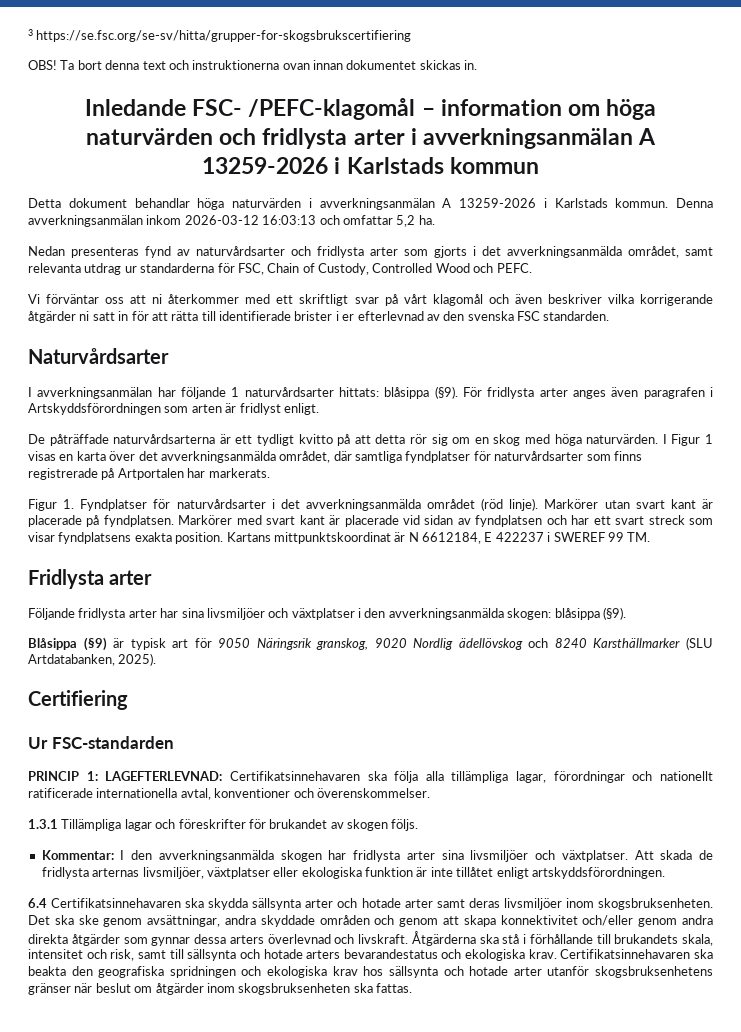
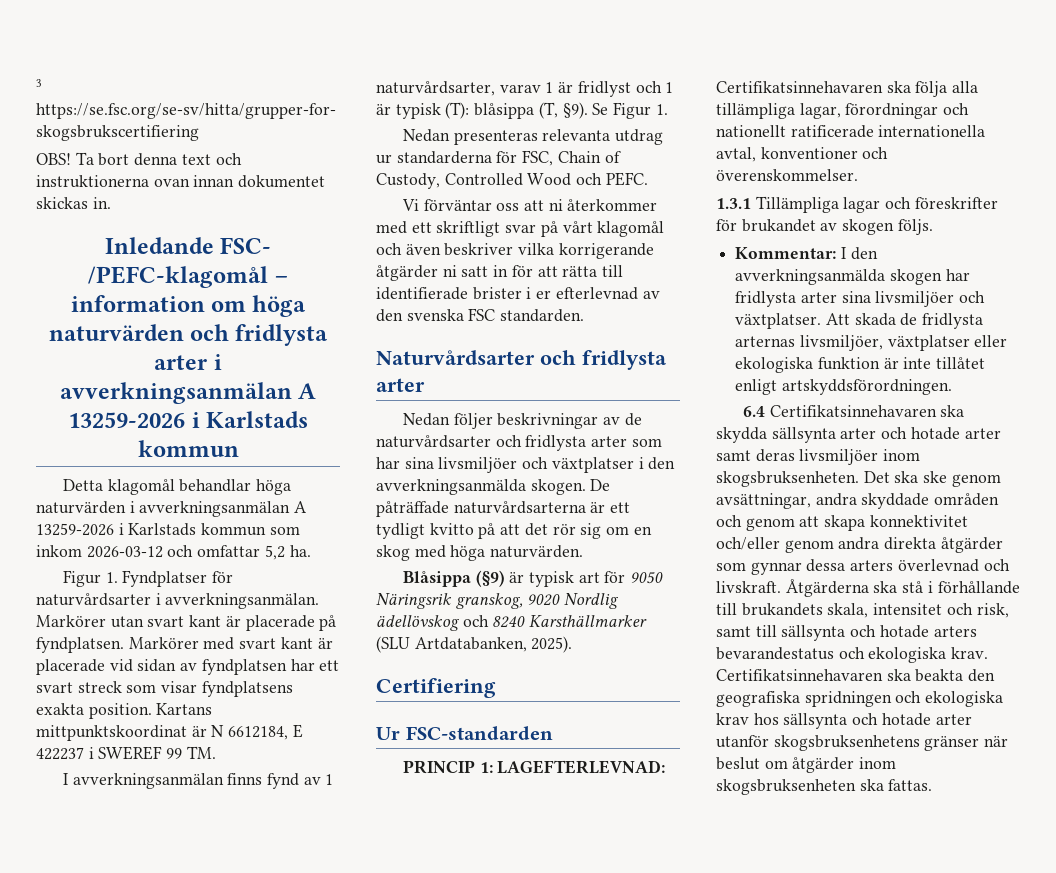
- Detta dokument behandlar höga naturvärden i avverkningsanmälan A 13259-2026 i Karlstads kommun. Denna avverkningsanmälan inkom 2026-03-12 16:03:13 och omfattar 5,2 ha.
+ Detta klagomål behandlar höga naturvärden i avverkningsanmälan A 13259-2026 i Karlstads kommun som inkom 2026-03-12 och omfattar 5,2 ha.
- Nedan presenteras fynd av naturvårdsarter och fridlysta arter som gjorts i det avverkningsanmälda området, samt relevanta utdrag ur standarderna för FSC, Chain of Custody, Controlled Wood och PEFC.
+ Figur 1. Fyndplatser för naturvårdsarter i avverkningsanmälan. Markörer utan svart kant är placerade på fyndplatsen. Markörer med svart kant är placerade vid sidan av fyndplatsen har ett svart streck som visar fyndplatsens exakta position. Kartans mittpunktskoordinat är N 6612184, E 422237 i SWEREF 99 TM.
+ I avverkningsanmälan finns fynd av 1 naturvårdsarter, varav 1 är fridlyst och 1 är typisk (T): blåsippa (T, §9). Se Figur 1.
+ Nedan presenteras relevanta utdrag ur standarderna för FSC, Chain of Custody, Controlled Wood och PEFC.
- Naturvårdsarter
- I avverkningsanmälan har följande 1 naturvårdsarter hittats: blåsippa (§9). För fridlysta arter anges även paragrafen i Artskyddsförordningen som arten är fridlyst enligt.
- De påträffade naturvårdsarterna är ett tydligt kvitto på att detta rör sig om en skog med höga naturvärden. I Figur 1 visas en karta över det avverkningsanmälda området, där samtliga fyndplatser för naturvårdsarter som finns registrerade på Artportalen har markerats.
- Figur 1. Fyndplatser för naturvårdsarter i det avverkningsanmälda området (röd linje). Markörer utan svart kant är placerade på fyndplatsen. Markörer med svart kant är placerade vid sidan av fyndplatsen och har ett svart streck som visar fyndplatsens exakta position. Kartans mittpunktskoordinat är N 6612184, E 422237 i SWEREF 99 TM.
- Fridlysta arter
- Följande fridlysta arter har sina livsmiljöer och växtplatser i den avverkningsanmälda skogen: blåsippa (§9).
+ Naturvårdsarter och fridlysta arter
+ Nedan följer beskrivningar av de naturvårdsarter och fridlysta arter som har sina livsmiljöer och växtplatser i den avverkningsanmälda skogen. De påträffade naturvårdsarterna är ett tydligt kvitto på att det rör sig om en skog med höga naturvärden.

